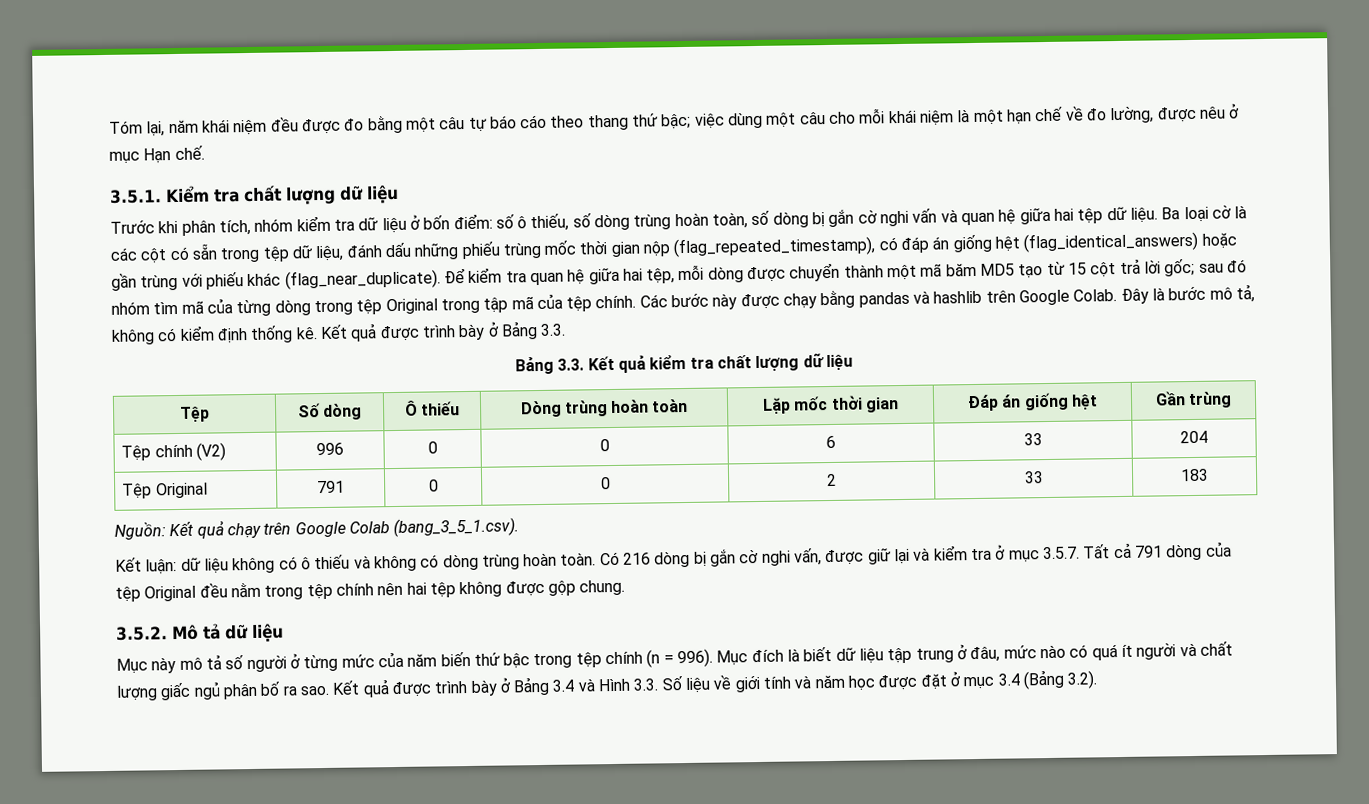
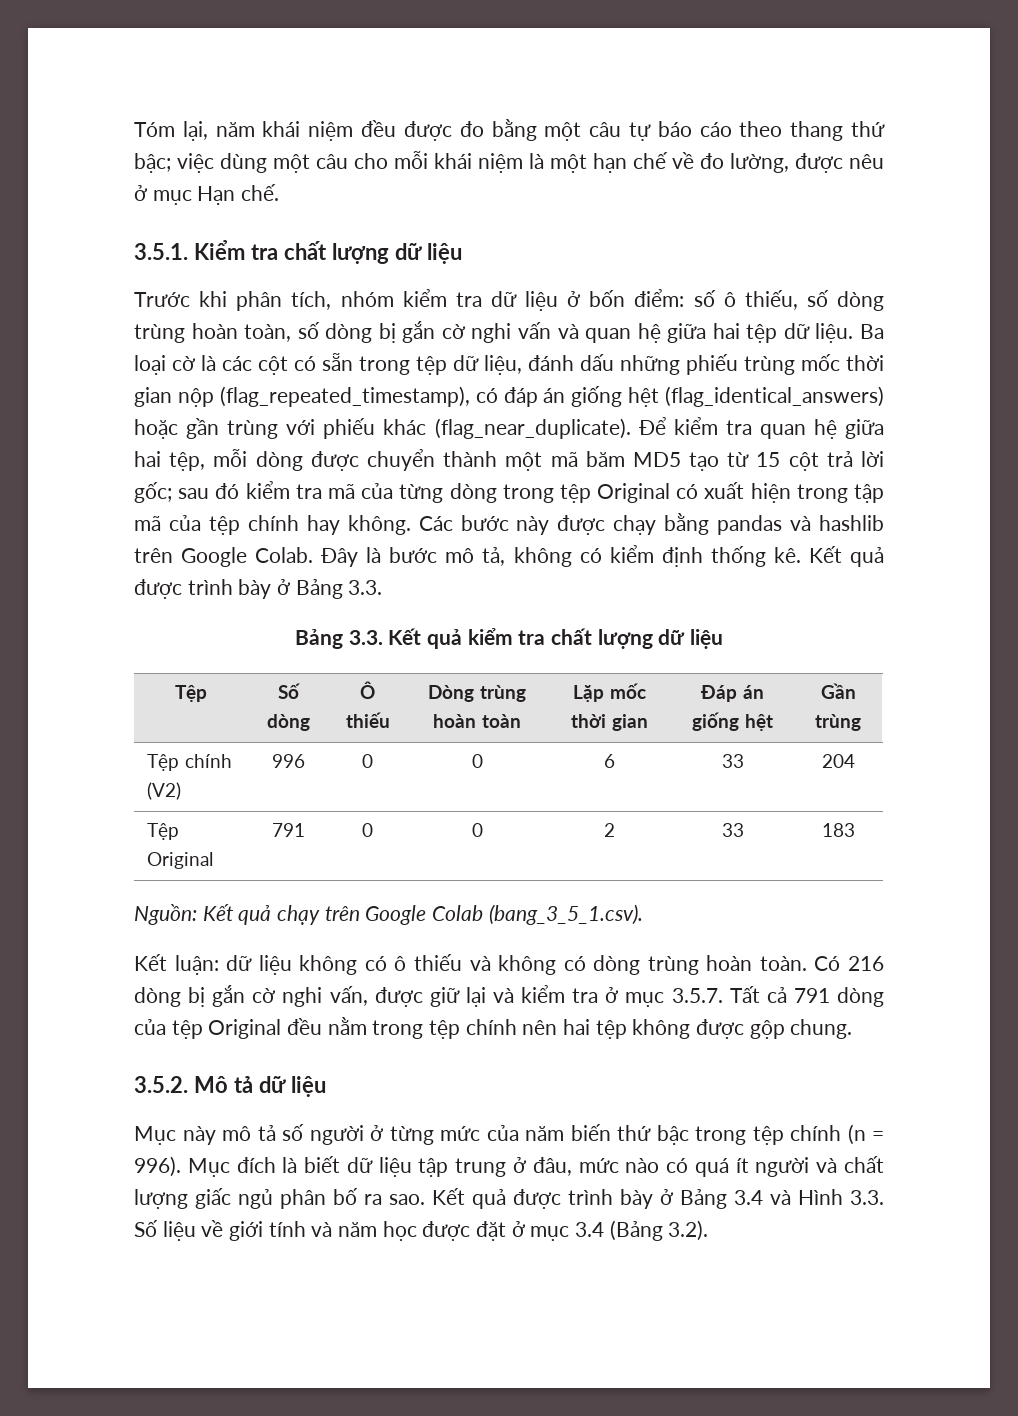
- Để kiểm tra quan hệ giữa hai tệp, mỗi dòng được chuyển thành một mã băm MD5 tạo từ 15 cột trả lời gốc; sau đó nhóm tìm mã của từng dòng trong tệp Original trong tập mã của tệp chính.
+ Để kiểm tra quan hệ giữa hai tệp, mỗi dòng được chuyển thành một mã băm MD5 tạo từ 15 cột trả lời gốc; sau đó kiểm tra mã của từng dòng trong tệp Original có xuất hiện trong tập mã của tệp chính hay không.

